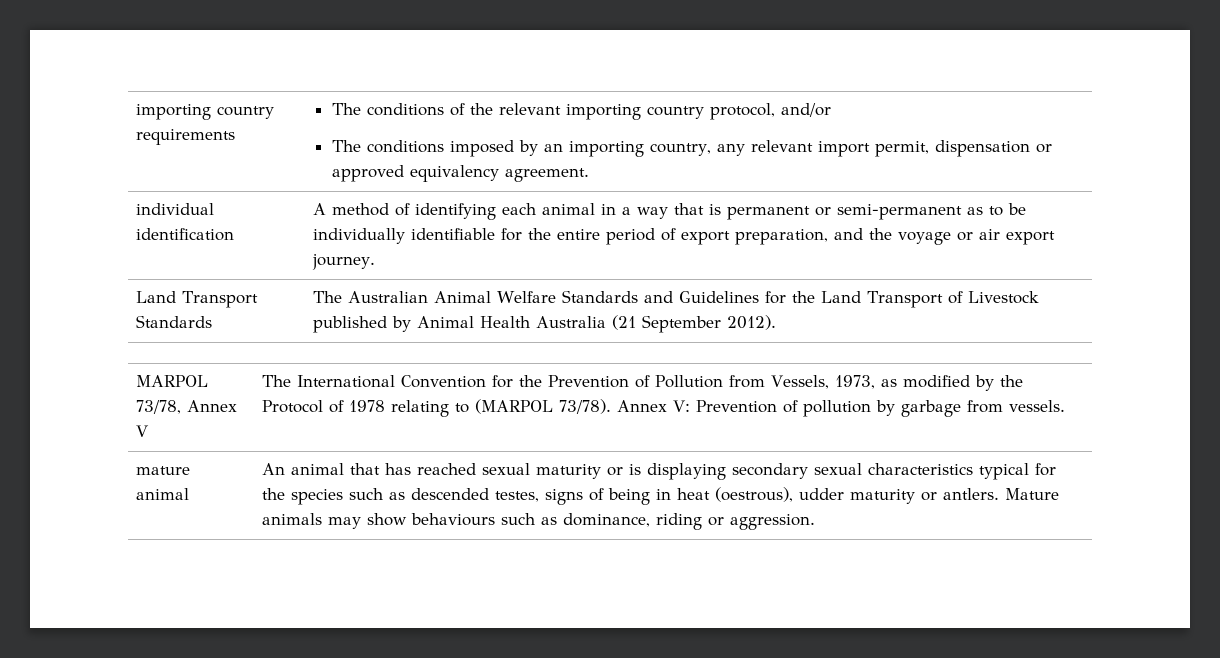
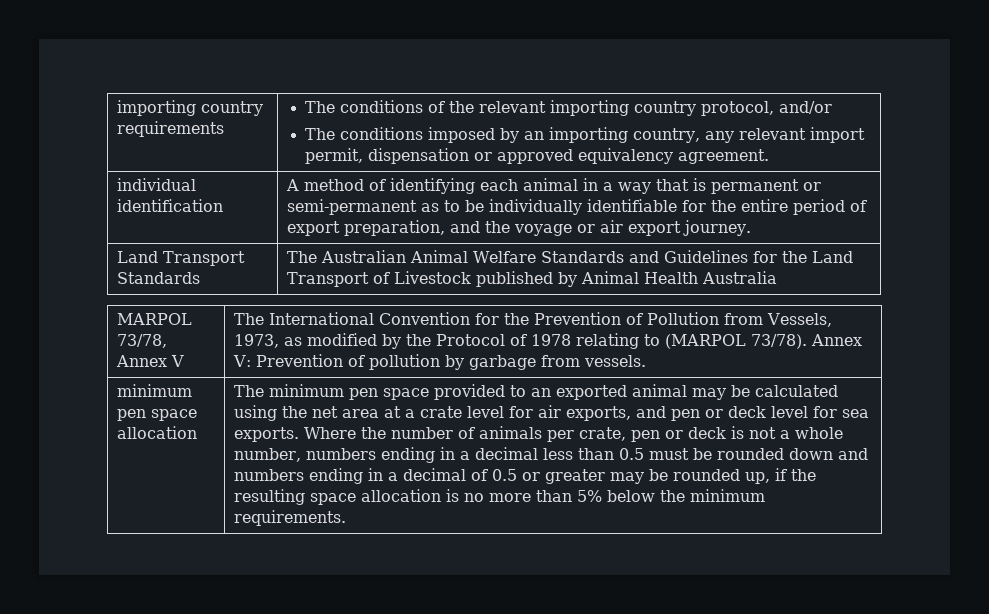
- Land Transport Standards | The Australian Animal Welfare Standards and Guidelines for the Land Transport of Livestock published by Animal Health Australia (21 September 2012).
+ Land Transport Standards | The Australian Animal Welfare Standards and Guidelines for the Land Transport of Livestock published by Animal Health Australia
- mature animal | An animal that has reached sexual maturity or is displaying secondary sexual characteristics typical for the species such as descended testes, signs of being in heat (oestrous), udder maturity or antlers. Mature animals may show behaviours such as dominance, riding or aggression.
+ minimum pen space allocation | The minimum pen space provided to an exported animal may be calculated using the net area at a crate level for air exports, and pen or deck level for sea exports. Where the number of animals per crate, pen or deck is not a whole number, numbers ending in a decimal less than 0.5 must be rounded down and numbers ending in a decimal of 0.5 or greater may be rounded up, if the resulting space allocation is no more than 5% below the minimum requirements.

